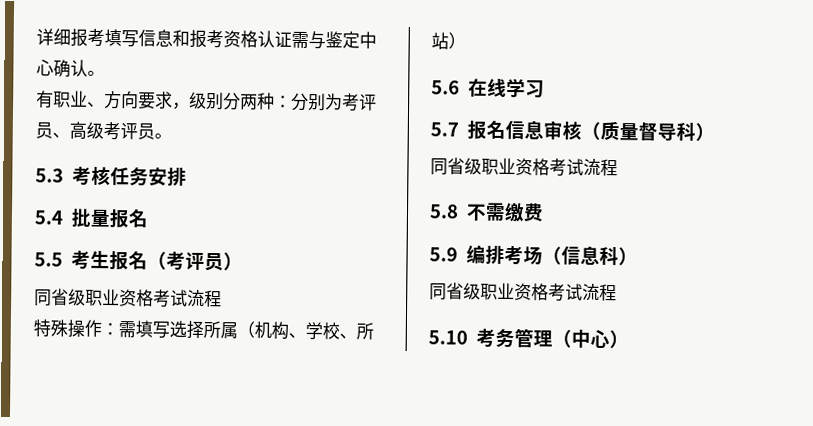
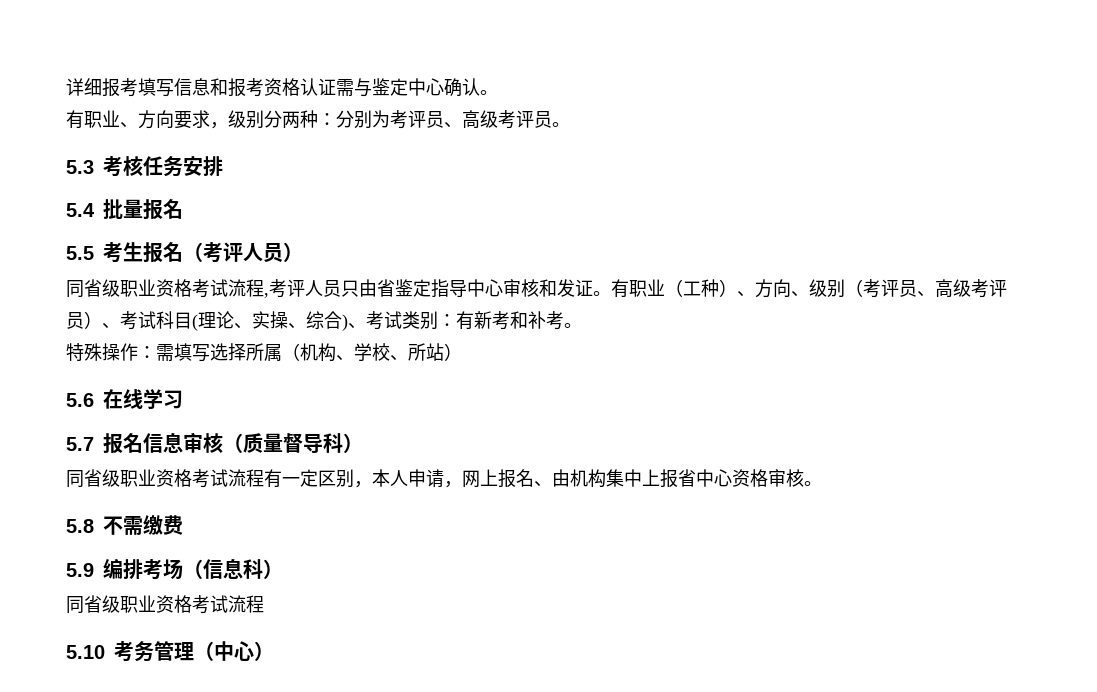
- 5.5考生报名（考评员）
- 同省级职业资格考试流程
+ 5.5考生报名（考评人员）
+ 同省级职业资格考试流程,考评人员只由省鉴定指导中心审核和发证。有职业（工种）、方向、级别（考评员、高级考评员）、考试科目(理论、实操、综合)、考试类别：有新考和补考。
  5.7报名信息审核（质量督导科）
- 同省级职业资格考试流程
+ 同省级职业资格考试流程有一定区别，本人申请，网上报名、由机构集中上报省中心资格审核。

